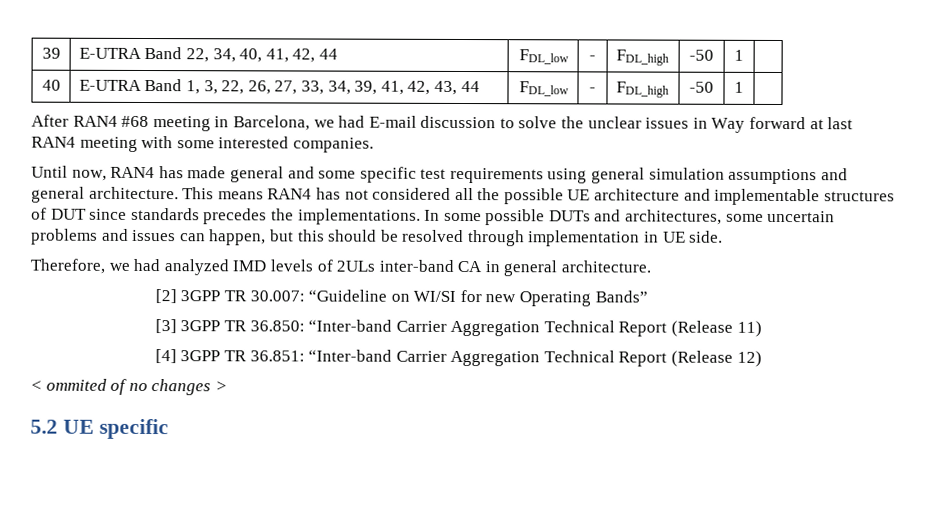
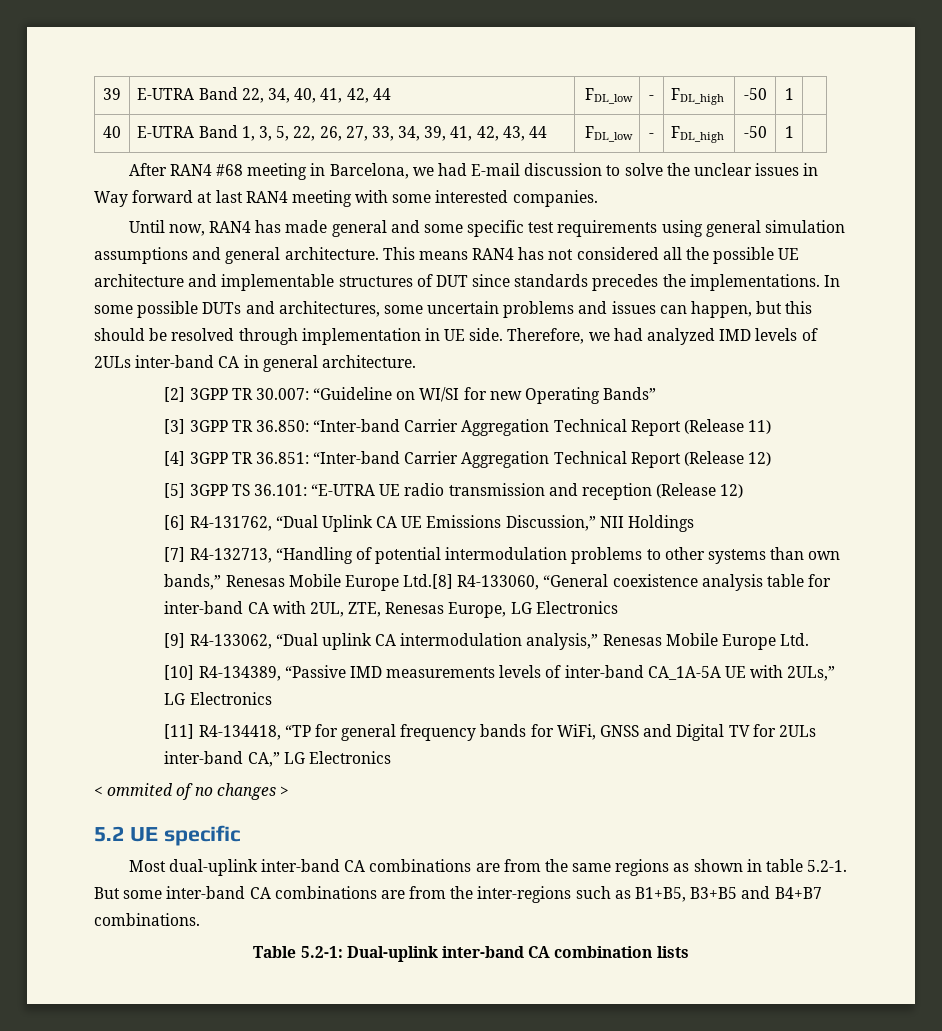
- 40 | E-UTRA Band 1, 3, 22, 26, 27, 33, 34, 39, 41, 42, 43, 44 | FDL_low | - | FDL_high | -50 | 1 |
+ 40 | E-UTRA Band 1, 3, 5, 22, 26, 27, 33, 34, 39, 41, 42, 43, 44 | FDL_low | - | FDL_high | -50 | 1 |
- In some possible DUTs and architectures, some uncertain problems and issues can happen, but this should be resolved through implementation in UE side.
- Therefore, we had analyzed IMD levels of 2ULs inter-band CA in general architecture.
+ In some possible DUTs and architectures, some uncertain problems and issues can happen, but this should be resolved through implementation in UE side. Therefore, we had analyzed IMD levels of 2ULs inter-band CA in general architecture.
+ [5] 3GPP TS 36.101: “E-UTRA UE radio transmission and reception (Release 12)
+ [6] R4-131762, “Dual Uplink CA UE Emissions Discussion,” NII Holdings
+ [7] R4-132713, “Handling of potential intermodulation problems to other systems than own bands,” Renesas Mobile Europe Ltd.[8] R4-133060, “General coexistence analysis table for inter-band CA with 2UL, ZTE, Renesas Europe, LG Electronics
+ [9] R4-133062, “Dual uplink CA intermodulation analysis,” Renesas Mobile Europe Ltd.
+ [10] R4-134389, “Passive IMD measurements levels of inter-band CA_1A-5A UE with 2ULs,” LG Electronics
+ [11] R4-134418, “TP for general frequency bands for WiFi, GNSS and Digital TV for 2ULs inter-band CA,” LG Electronics
+ Most dual-uplink inter-band CA combinations are from the same regions as shown in table 5.2-1. But some inter-band CA combinations are from the inter-regions such as B1+B5, B3+B5 and B4+B7 combinations.
+ Table 5.2-1: Dual-uplink inter-band CA combination lists

